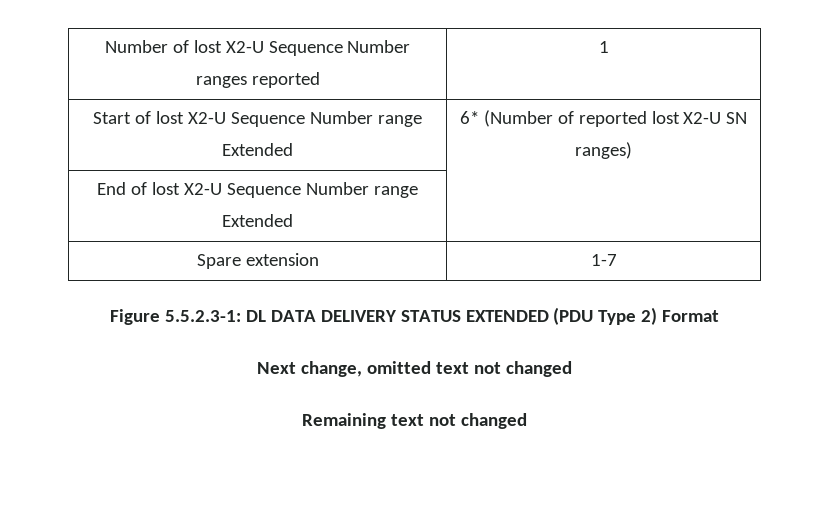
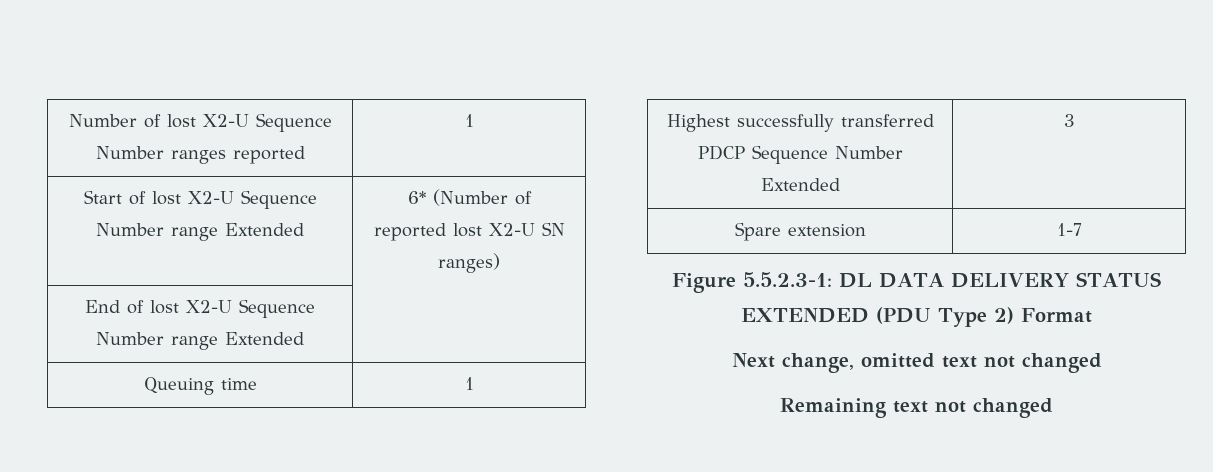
+ Queuing time | 1
+ Highest successfully transferred PDCP Sequence Number Extended | 3

